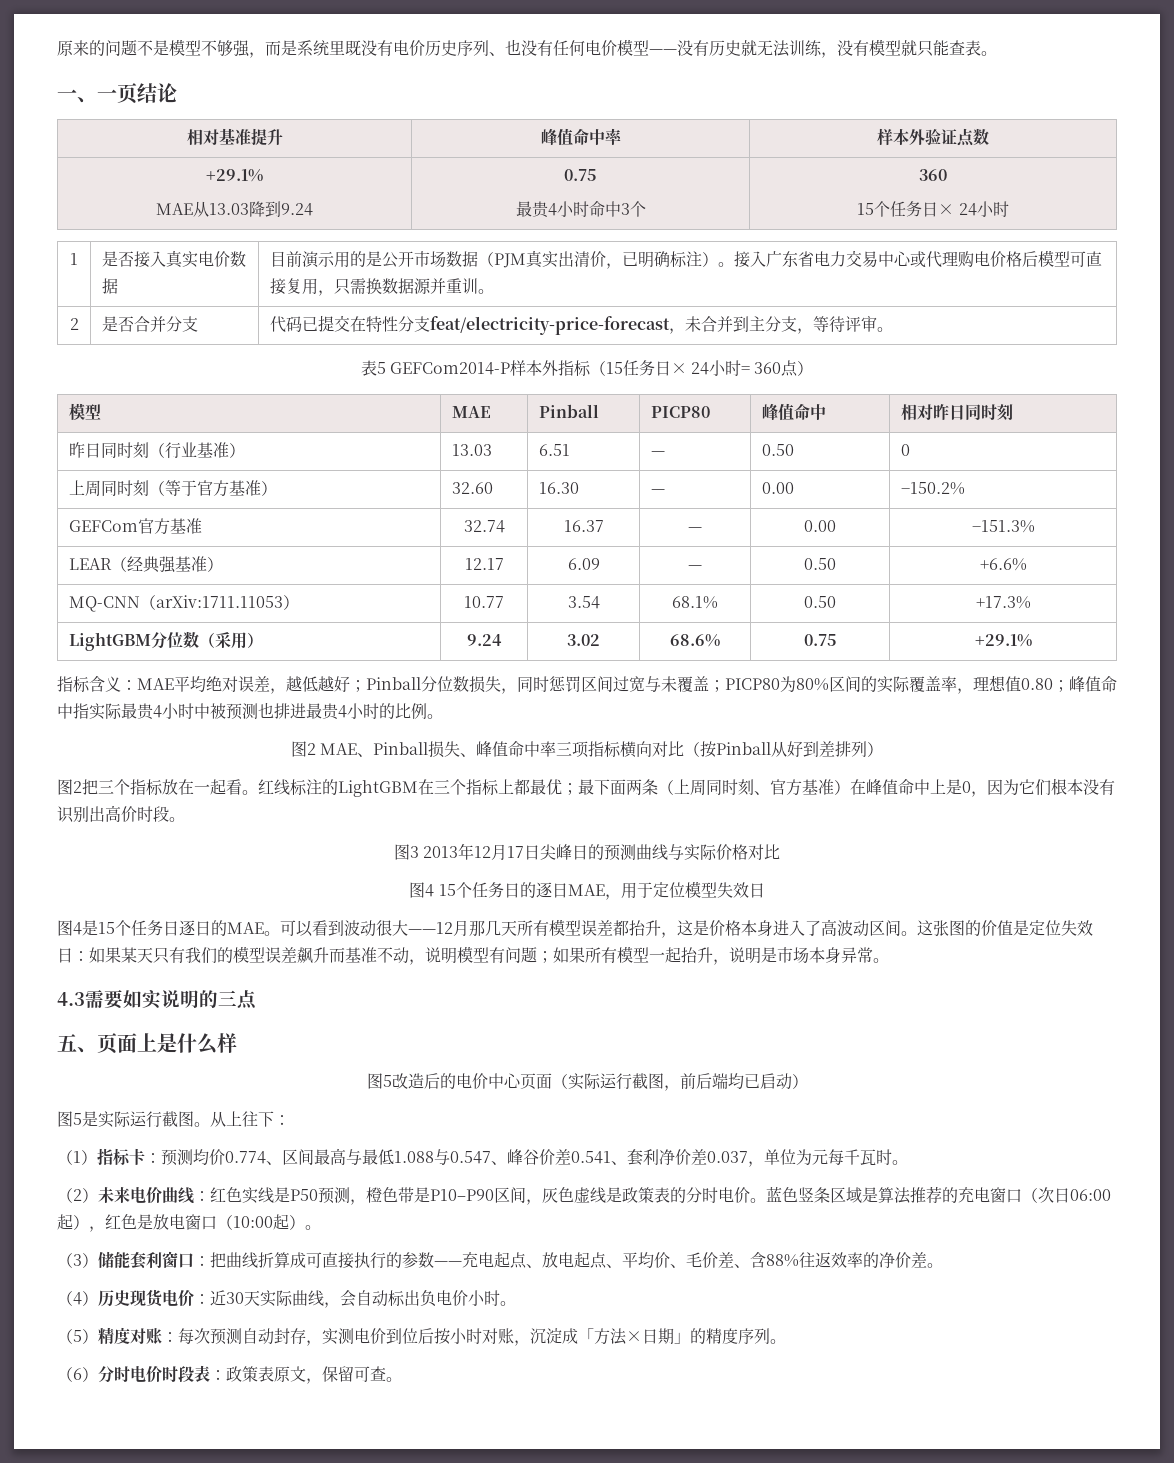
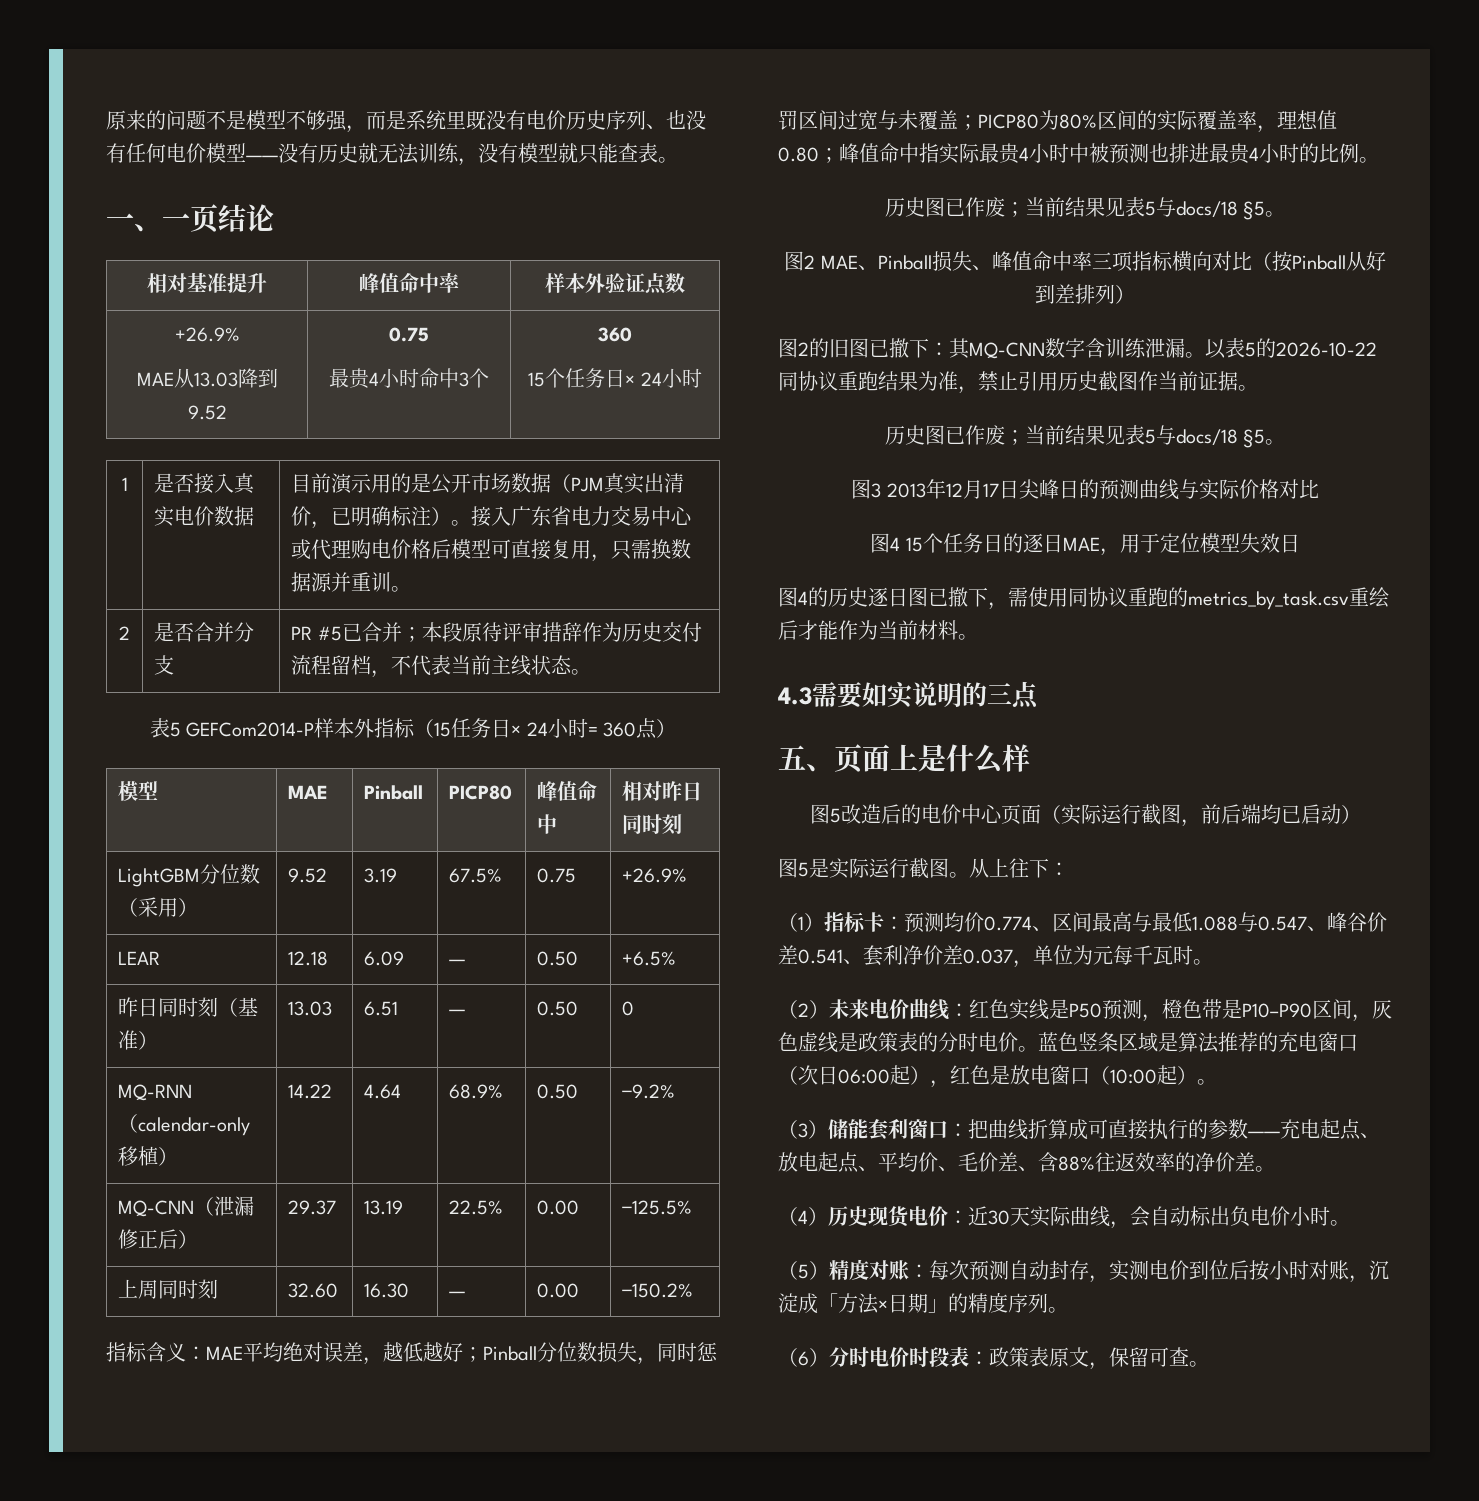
  相对基准提升 | 峰值命中率 | 样本外验证点数
- +29.1%
- MAE从13.03降到9.24 | 0.75
+ +26.9%
+ MAE从13.03降到9.52 | 0.75
- 2 | 是否合并分支 | 代码已提交在特性分支feat/electricity-price-forecast，未合并到主分支，等待评审。
+ 2 | 是否合并分支 | PR #5已合并；本段原待评审措辞作为历史交付流程留档，不代表当前主线状态。
+ LightGBM分位数（采用） | 9.52 | 3.19 | 67.5% | 0.75 | +26.9%
+ LEAR | 12.18 | 6.09 | — | 0.50 | +6.5%
- 昨日同时刻（行业基准） | 13.03 | 6.51 | — | 0.50 | 0
+ 昨日同时刻（基准） | 13.03 | 6.51 | — | 0.50 | 0
- 上周同时刻（等于官方基准） | 32.60 | 16.30 | — | 0.00 | −150.2%
+ MQ-RNN（calendar-only移植） | 14.22 | 4.64 | 68.9% | 0.50 | −9.2%
+ MQ-CNN（泄漏修正后） | 29.37 | 13.19 | 22.5% | 0.00 | −125.5%
+ 上周同时刻 | 32.60 | 16.30 | — | 0.00 | −150.2%
- GEFCom官方基准 | 32.74 | 16.37 | — | 0.00 | −151.3%
- LEAR（经典强基准） | 12.17 | 6.09 | — | 0.50 | +6.6%
- MQ-CNN（arXiv:1711.11053） | 10.77 | 3.54 | 68.1% | 0.50 | +17.3%
- LightGBM分位数（采用） | 9.24 | 3.02 | 68.6% | 0.75 | +29.1%
  指标含义：MAE平均绝对误差，越低越好；Pinball分位数损失，同时惩罚区间过宽与未覆盖；PICP80为80%区间的实际覆盖率，理想值0.80；峰值命中指实际最贵4小时中被预测也排进最贵4小时的比例。
+ 历史图已作废；当前结果见表5与docs/18 §5。
- 图2把三个指标放在一起看。红线标注的LightGBM在三个指标上都最优；最下面两条（上周同时刻、官方基准）在峰值命中上是0，因为它们根本没有识别出高价时段。
+ 图2的旧图已撤下：其MQ-CNN数字含训练泄漏。以表5的2026-10-22同协议重跑结果为准，禁止引用历史截图作当前证据。
+ 历史图已作废；当前结果见表5与docs/18 §5。
- 图4是15个任务日逐日的MAE。可以看到波动很大——12月那几天所有模型误差都抬升，这是价格本身进入了高波动区间。这张图的价值是定位失效日：如果某天只有我们的模型误差飙升而基准不动，说明模型有问题；如果所有模型一起抬升，说明是市场本身异常。
+ 图4的历史逐日图已撤下，需使用同协议重跑的metrics_by_task.csv重绘后才能作为当前材料。

